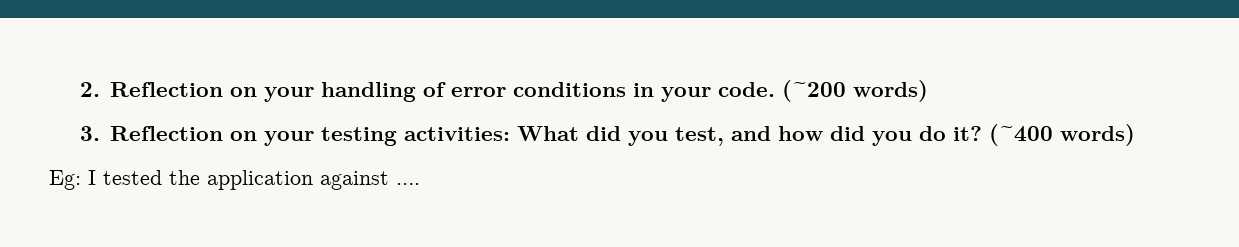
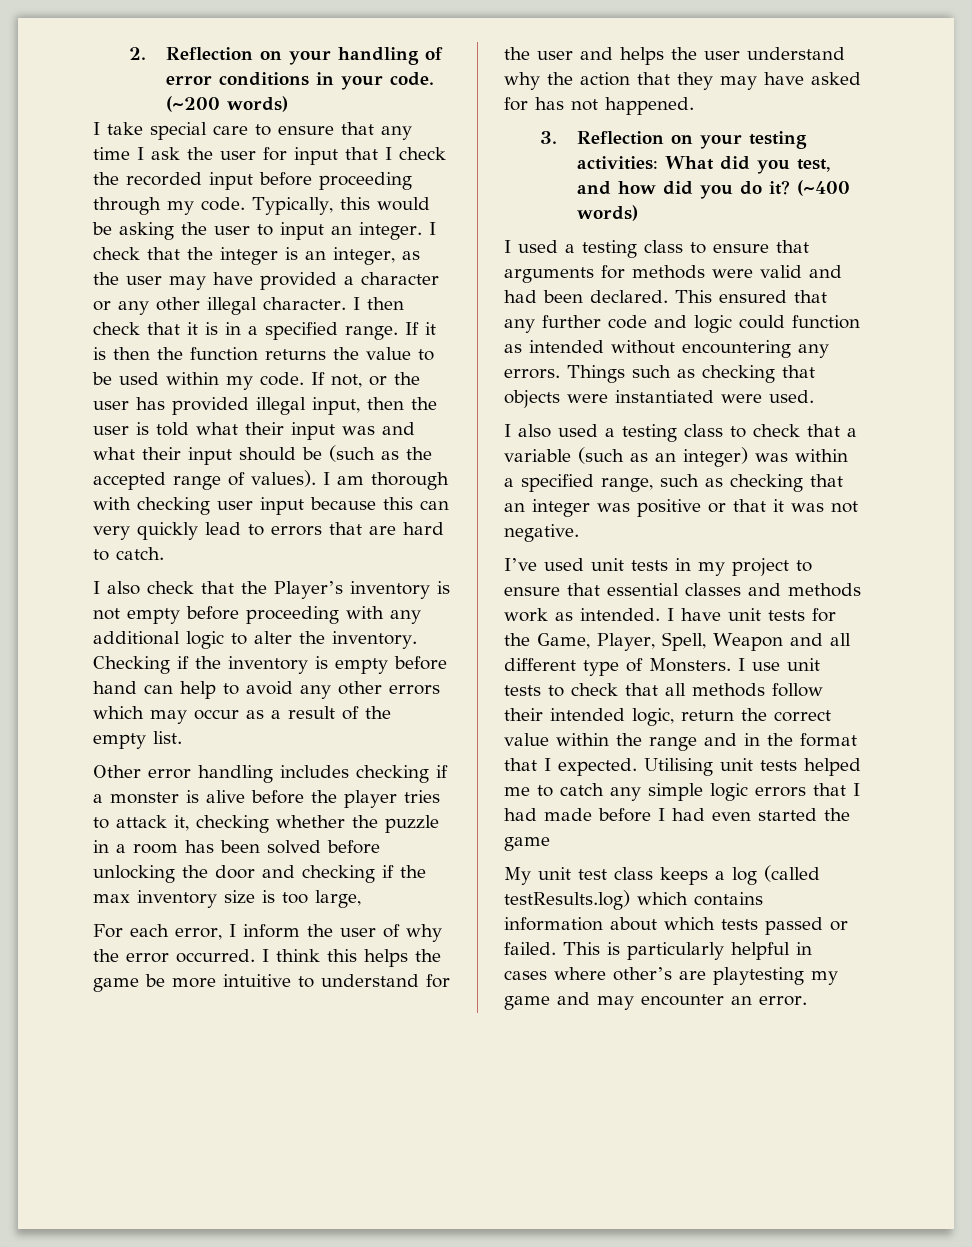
+ I take special care to ensure that any time I ask the user for input that I check the recorded input before proceeding through my code. Typically, this would be asking the user to input an integer. I check that the integer is an integer, as the user may have provided a character or any other illegal character. I then check that it is in a specified range. If it is then the function returns the value to be used within my code. If not, or the user has provided illegal input, then the user is told what their input was and what their input should be (such as the accepted range of values). I am thorough with checking user input because this can very quickly lead to errors that are hard to catch.
+ I also check that the Player’s inventory is not empty before proceeding with any additional logic to alter the inventory. Checking if the inventory is empty before hand can help to avoid any other errors which may occur as a result of the empty list.
+ Other error handling includes checking if a monster is alive before the player tries to attack it, checking whether the puzzle in a room has been solved before unlocking the door and checking if the max inventory size is too large,
+ For each error, I inform the user of why the error occurred. I think this helps the game be more intuitive to understand for the user and helps the user understand why the action that they may have asked for has not happened.
- Eg: I tested the application against ….
+ I used a testing class to ensure that arguments for methods were valid and had been declared. This ensured that any further code and logic could function as intended without encountering any errors. Things such as checking that objects were instantiated were used.
+ I also used a testing class to check that a variable (such as an integer) was within a specified range, such as checking that an integer was positive or that it was not negative.
+ I’ve used unit tests in my project to ensure that essential classes and methods work as intended. I have unit tests for the Game, Player, Spell, Weapon and all different type of Monsters. I use unit tests to check that all methods follow their intended logic, return the correct value within the range and in the format that I expected. Utilising unit tests helped me to catch any simple logic errors that I had made before I had even started the game
+ My unit test class keeps a log (called testResults.log) which contains information about which tests passed or failed. This is particularly helpful in cases where other’s are playtesting my game and may encounter an error.

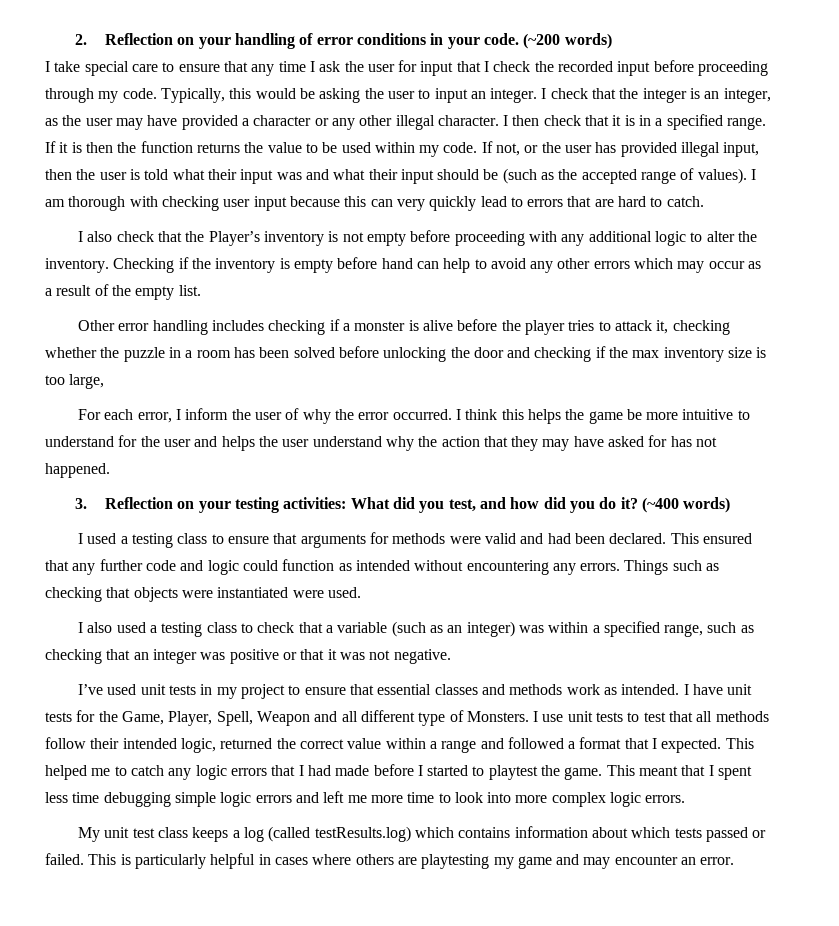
- I use unit tests to check that all methods follow their intended logic, return the correct value within the range and in the format that I expected.
+ I use unit tests to test that all methods follow their intended logic, returned the correct value within a range and followed a format that I expected.
- Utilising unit tests helped me to catch any simple logic errors that I had made before I had even started the game
+ This helped me to catch any logic errors that I had made before I started to playtest the game. This meant that I spent less time debugging simple logic errors and left me more time to look into more complex logic errors.
- This is particularly helpful in cases where other’s are playtesting my game and may encounter an error.
+ This is particularly helpful in cases where others are playtesting my game and may encounter an error.

